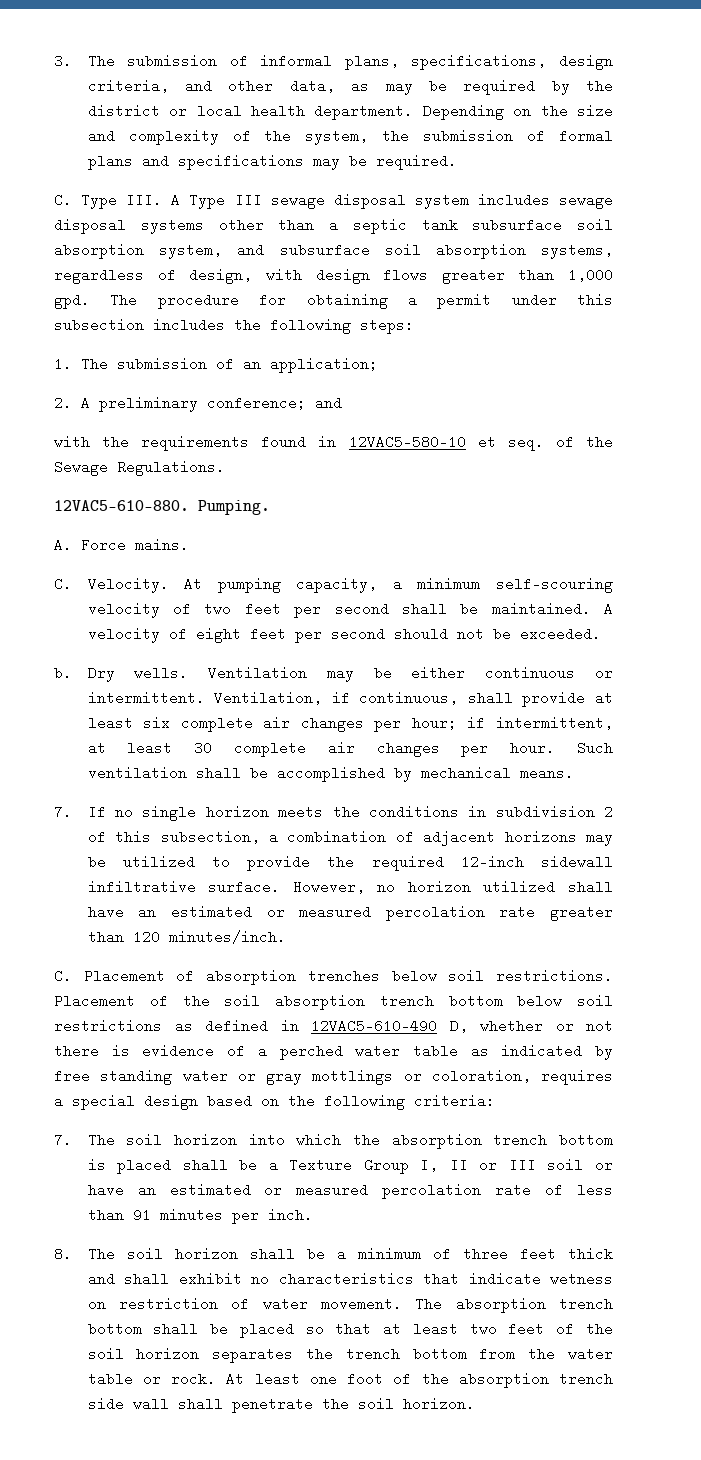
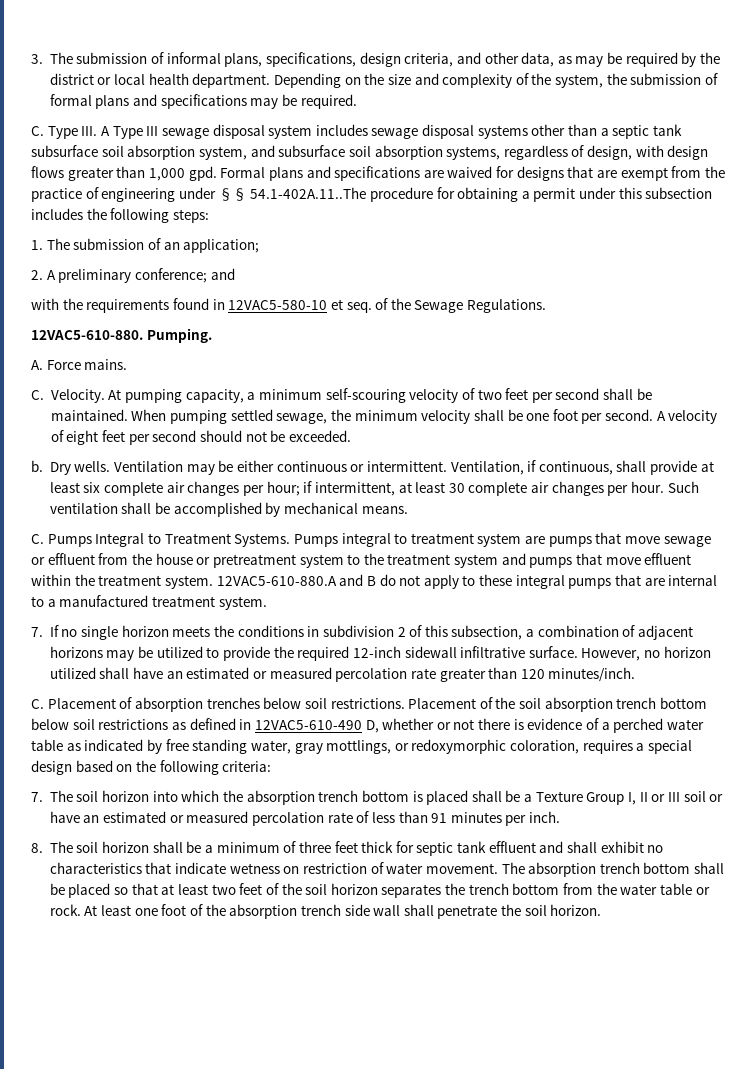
- The procedure for obtaining a permit under this subsection includes the following steps:
+ Formal plans and specifications are waived for designs that are exempt from the practice of engineering under §§ 54.1-402A.11..The procedure for obtaining a permit under this subsection includes the following steps:
+ When pumping settled sewage, the minimum velocity shall be one foot per second.
+ C. Pumps Integral to Treatment Systems. Pumps integral to treatment system are pumps that move sewage or effluent from the house or pretreatment system to the treatment system and pumps that move effluent within the treatment system. 12VAC5-610-880.A and B do not apply to these integral pumps that are internal to a manufactured treatment system.
- Placement of the soil absorption trench bottom below soil restrictions as defined in 12VAC5-610-490 D, whether or not there is evidence of a perched water table as indicated by free standing water or gray mottlings or coloration, requires a special design based on the following criteria:
+ Placement of the soil absorption trench bottom below soil restrictions as defined in 12VAC5-610-490 D, whether or not there is evidence of a perched water table as indicated by free standing water, gray mottlings, or redoxymorphic coloration, requires a special design based on the following criteria:
- 8. The soil horizon shall be a minimum of three feet thick and shall exhibit no characteristics that indicate wetness on restriction of water movement.
+ 8. The soil horizon shall be a minimum of three feet thick for septic tank effluent and shall exhibit no characteristics that indicate wetness on restriction of water movement.

